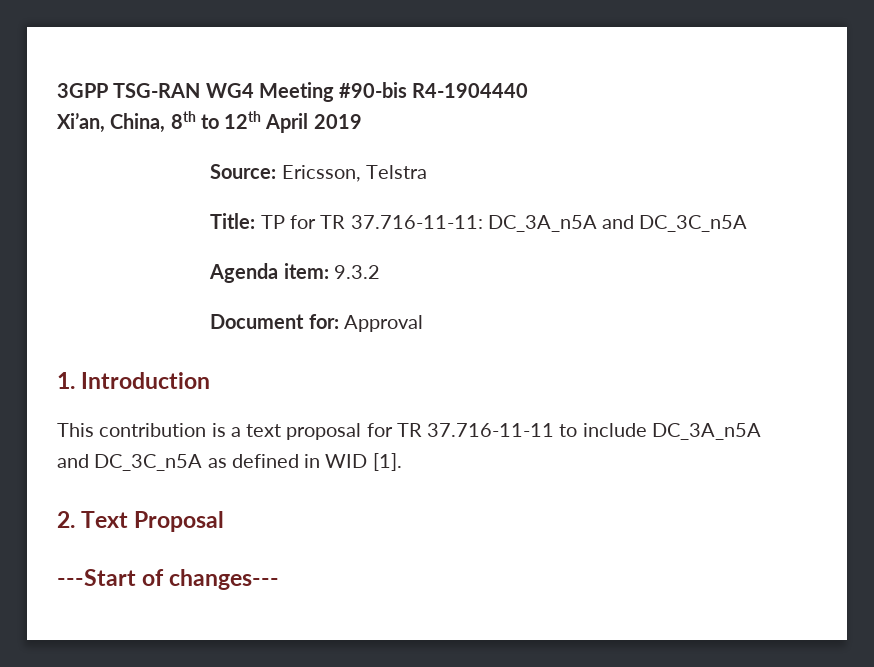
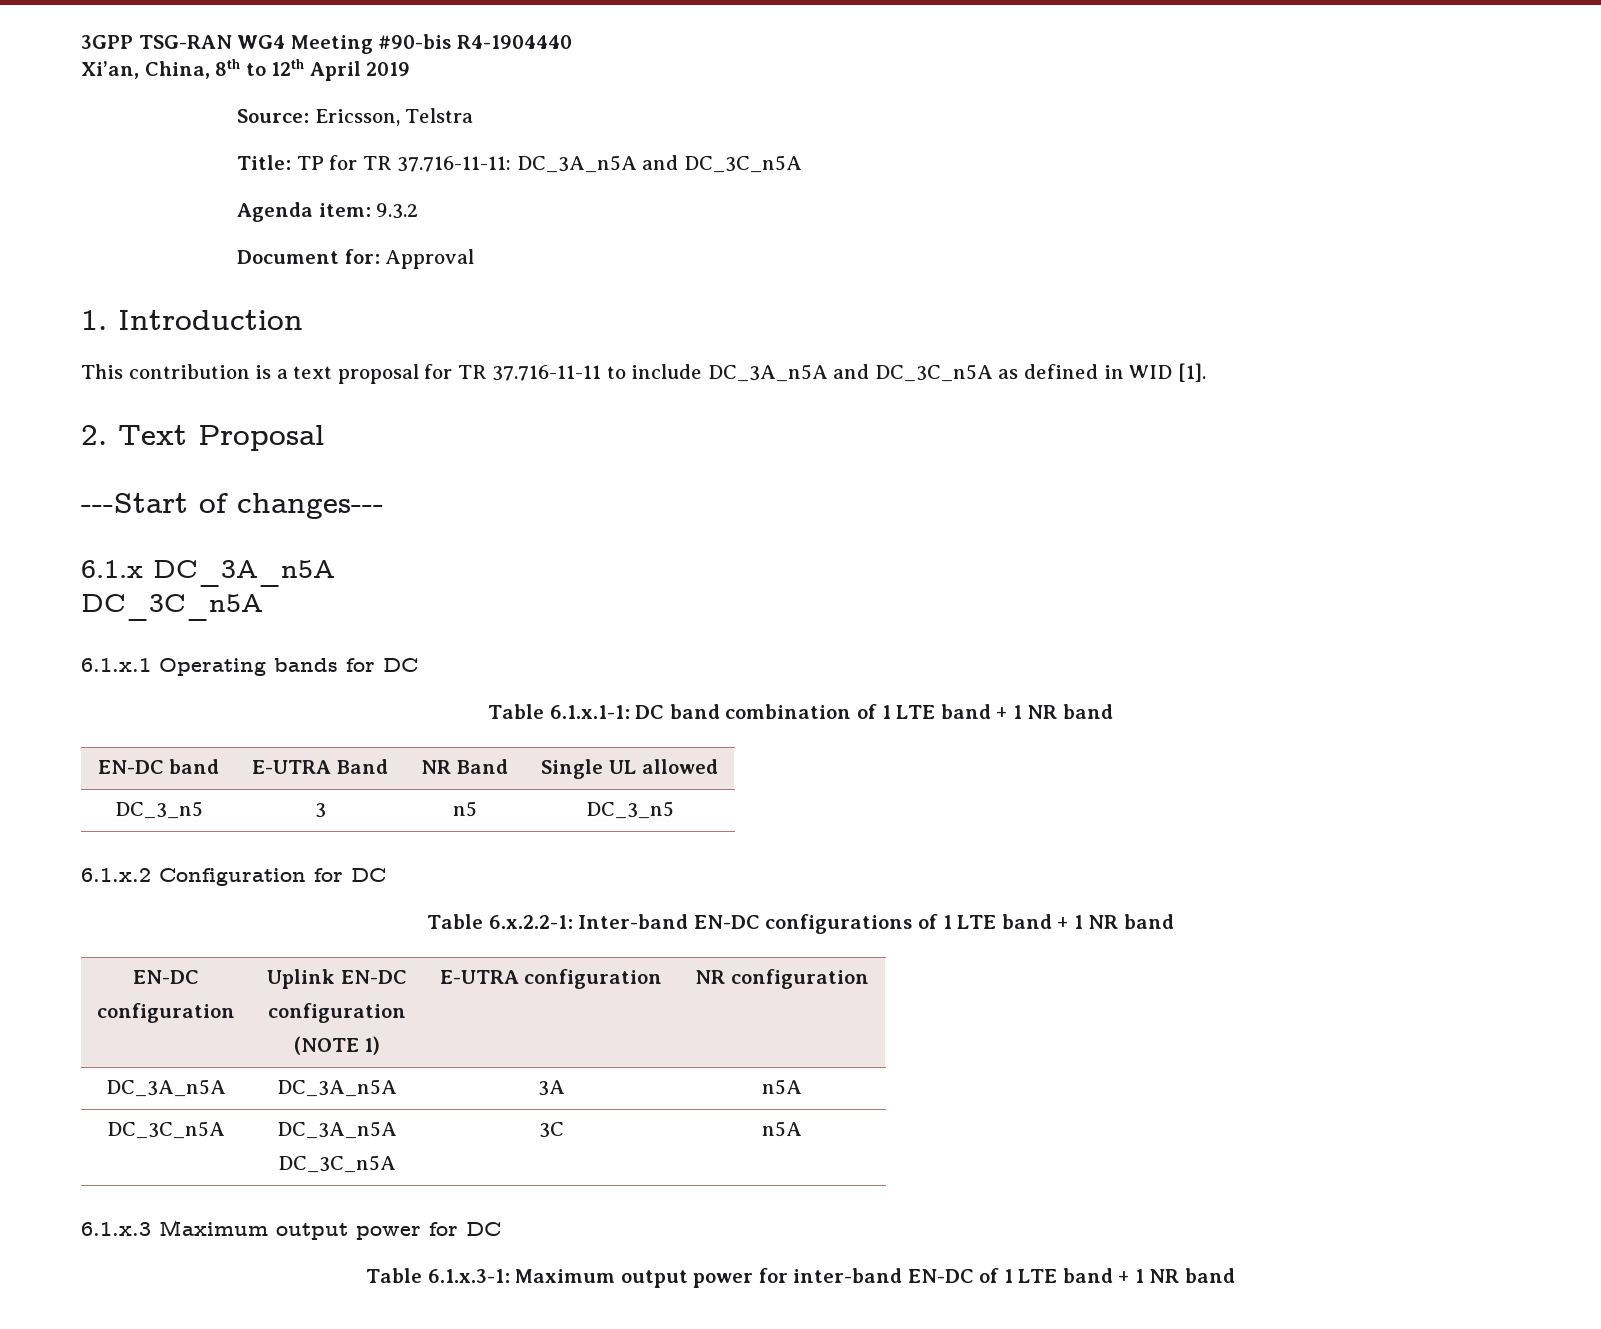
+ 6.1.x DC_3A_n5A
+ DC_3C_n5A
+ 6.1.x.1 Operating bands for DC
+ Table 6.1.x.1-1: DC band combination of 1 LTE band + 1 NR band
+ EN-DC band | E-UTRA Band | NR Band | Single UL allowed
+ DC_3_n5 | 3 | n5 | DC_3_n5
+ 6.1.x.2 Configuration for DC
+ Table 6.x.2.2-1: Inter-band EN-DC configurations of 1 LTE band + 1 NR band
+ EN-DC
+ configuration | Uplink EN-DC
+ configuration
+ (NOTE 1) | E-UTRA configuration | NR configuration
+ DC_3A_n5A | DC_3A_n5A | 3A | n5A
+ DC_3C_n5A | DC_3A_n5A
+ DC_3C_n5A | 3C | n5A
+ 6.1.x.3 Maximum output power for DC
+ Table 6.1.x.3-1: Maximum output power for inter-band EN-DC of 1 LTE band + 1 NR band

